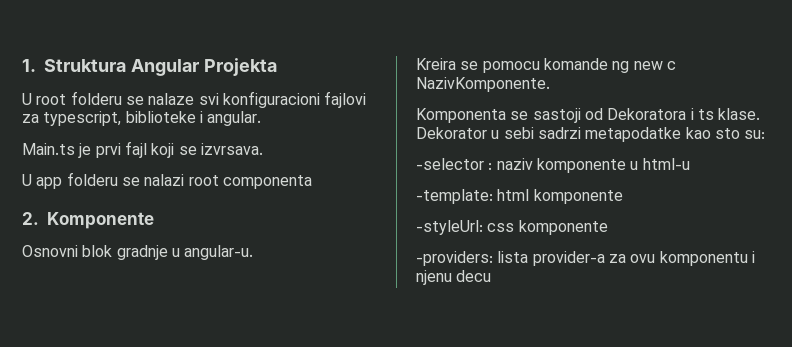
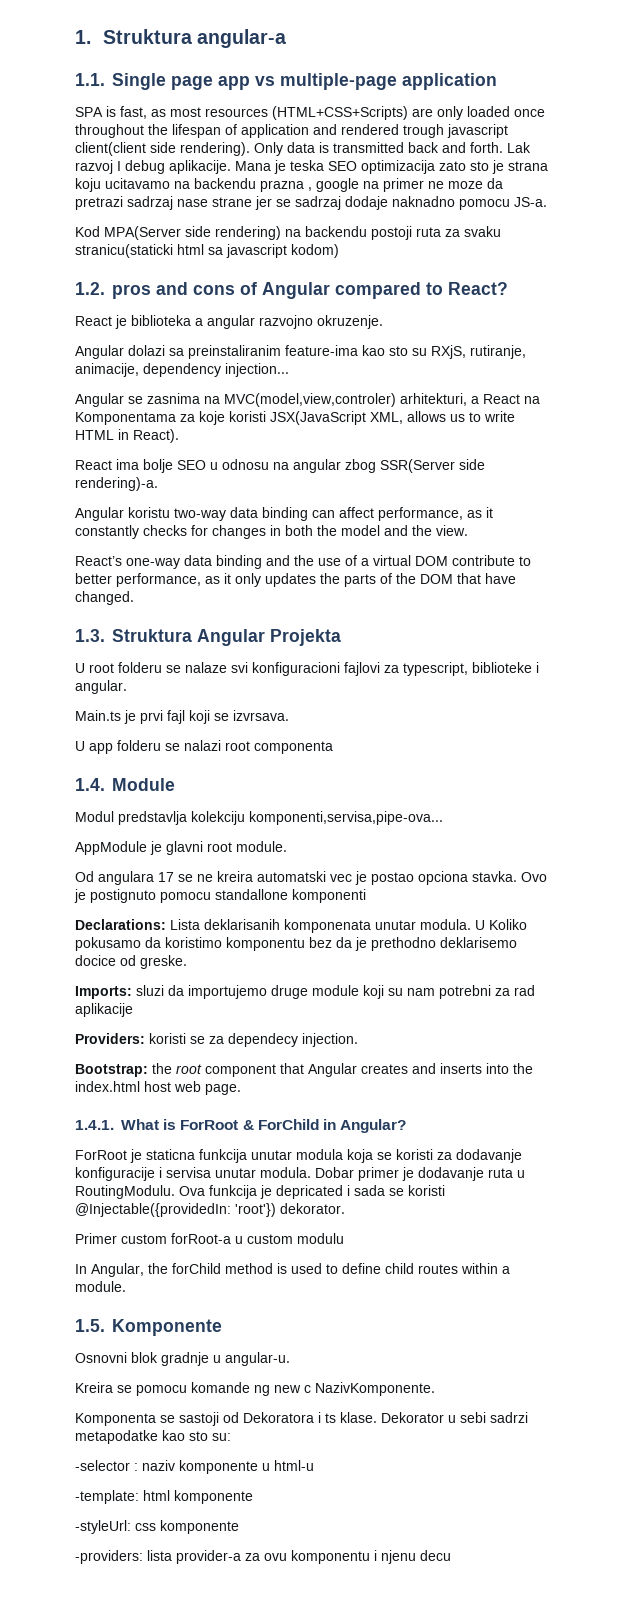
- 1. Struktura Angular Projekta
+ 1. Struktura angular-a
+ 1.1. Single page app vs multiple-page application
+ SPA is fast, as most resources (HTML+CSS+Scripts) are only loaded once throughout the lifespan of application and rendered trough javascript client(client side rendering). Only data is transmitted back and forth. Lak razvoj I debug aplikacije. Mana je teska SEO optimizacija zato sto je strana koju ucitavamo na backendu prazna , google na primer ne moze da pretrazi sadrzaj nase strane jer se sadrzaj dodaje naknadno pomocu JS-a.
+ Kod MPA(Server side rendering) na backendu postoji ruta za svaku stranicu(staticki html sa javascript kodom)
+ 1.2. pros and cons of Angular compared to React?
+ React je biblioteka a angular razvojno okruzenje.
+ Angular dolazi sa preinstaliranim feature-ima kao sto su RXjS, rutiranje, animacije, dependency injection...
+ Angular se zasnima na MVC(model,view,controler) arhitekturi, a React na Komponentama za koje koristi JSX(JavaScript XML, allows us to write HTML in React).
+ React ima bolje SEO u odnosu na angular zbog SSR(Server side rendering)-a.
+ Angular koristu two-way data binding can affect performance, as it constantly checks for changes in both the model and the view.
+ React’s one-way data binding and the use of a virtual DOM contribute to better performance, as it only updates the parts of the DOM that have changed.
+ 1.3. Struktura Angular Projekta
- 2. Komponente
+ 1.4. Module
+ Modul predstavlja kolekciju komponenti,servisa,pipe-ova...
+ AppModule je glavni root module.
+ Od angulara 17 se ne kreira automatski vec je postao opciona stavka. Ovo je postignuto pomocu standallone komponenti
+ Declarations: Lista deklarisanih komponenata unutar modula. U Koliko pokusamo da koristimo komponentu bez da je prethodno deklarisemo docice od greske.
+ Imports: sluzi da importujemo druge module koji su nam potrebni za rad aplikacije
+ Providers: koristi se za dependecy injection.
+ Bootstrap: the root component that Angular creates and inserts into the index.html host web page.
+ 1.4.1. What is ForRoot & ForChild in Angular?
+ ForRoot je staticna funkcija unutar modula koja se koristi za dodavanje konfiguracije i servisa unutar modula. Dobar primer je dodavanje ruta u RoutingModulu. Ova funkcija je depricated i sada se koristi @Injectable({providedIn: 'root'}) dekorator.
+ Primer custom forRoot-a u custom modulu
+ In Angular, the forChild method is used to define child routes within a module.
+ 1.5. Komponente

